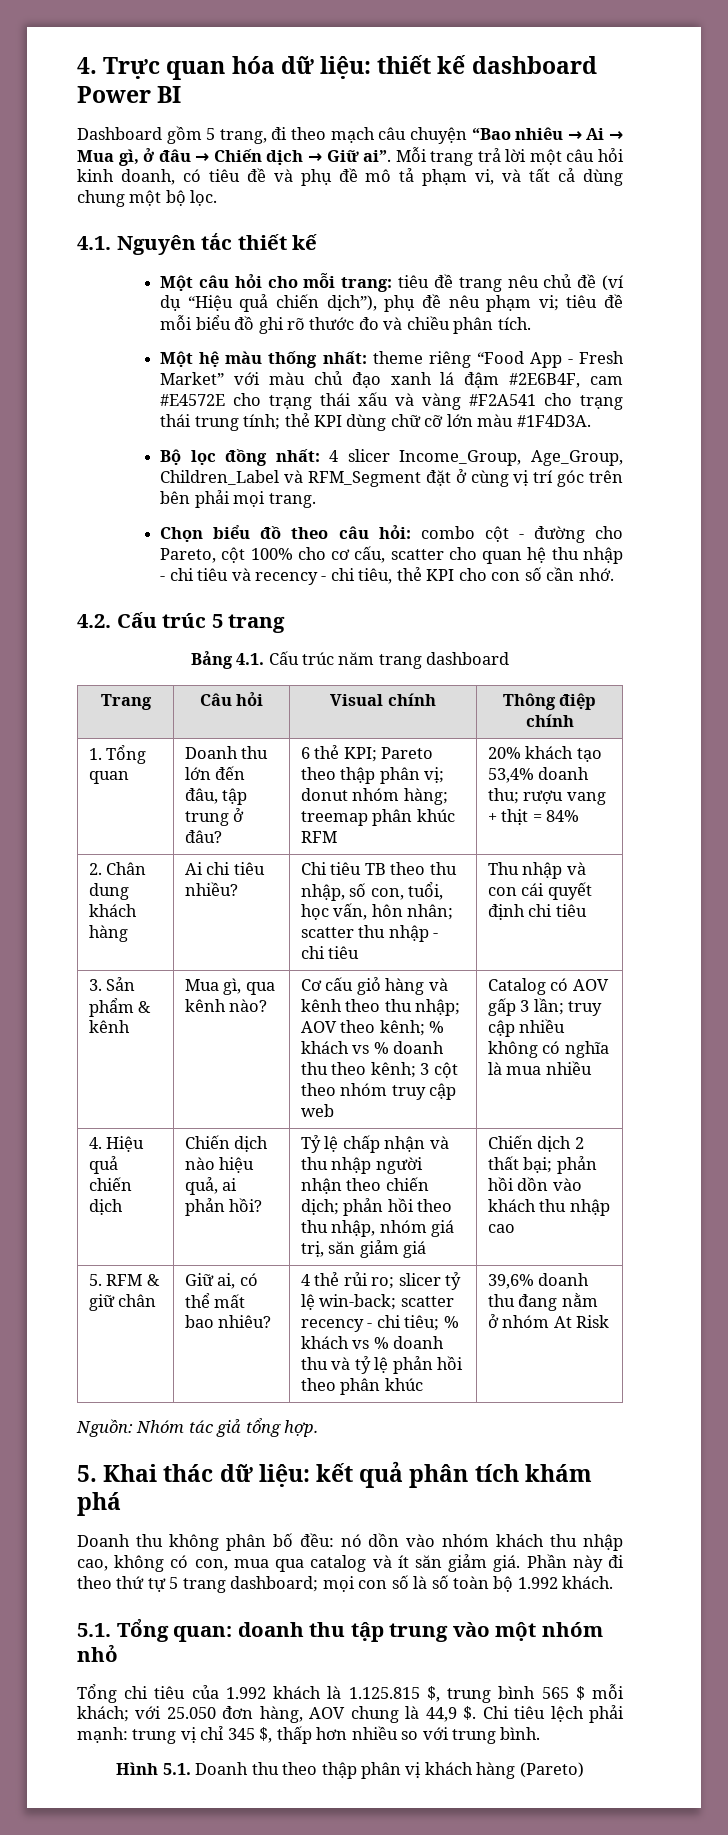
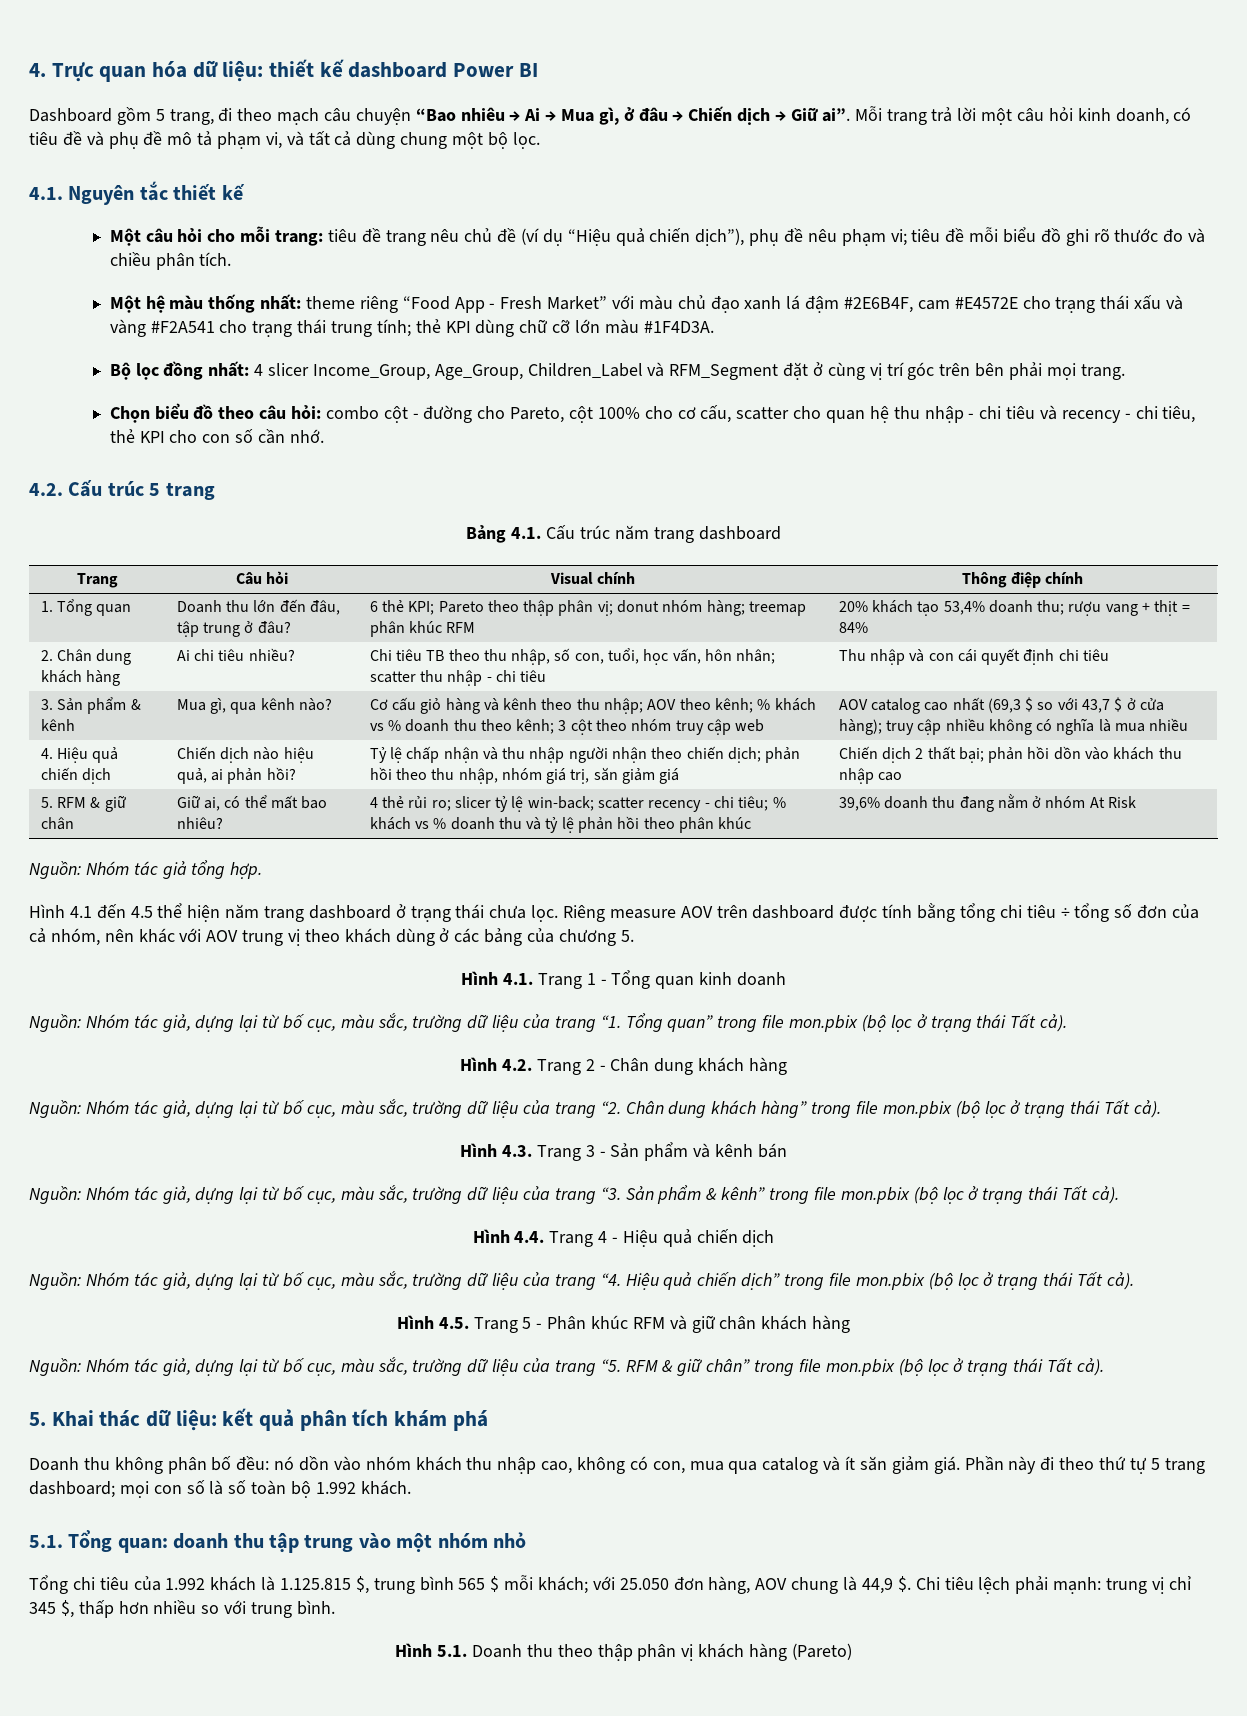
- Catalog có AOV gấp 3 lần; truy cập nhiều không có nghĩa là mua nhiều
+ AOV catalog cao nhất (69,3 $ so với 43,7 $ ở cửa hàng); truy cập nhiều không có nghĩa là mua nhiều
+ Hình 4.1 đến 4.5 thể hiện năm trang dashboard ở trạng thái chưa lọc. Riêng measure AOV trên dashboard được tính bằng tổng chi tiêu ÷ tổng số đơn của cả nhóm, nên khác với AOV trung vị theo khách dùng ở các bảng của chương 5.
+ Hình 4.1. Trang 1 - Tổng quan kinh doanh
+ Nguồn: Nhóm tác giả, dựng lại từ bố cục, màu sắc, trường dữ liệu của trang “1. Tổng quan” trong file mon.pbix (bộ lọc ở trạng thái Tất cả).
+ Hình 4.2. Trang 2 - Chân dung khách hàng
+ Nguồn: Nhóm tác giả, dựng lại từ bố cục, màu sắc, trường dữ liệu của trang “2. Chân dung khách hàng” trong file mon.pbix (bộ lọc ở trạng thái Tất cả).
+ Hình 4.3. Trang 3 - Sản phẩm và kênh bán
+ Nguồn: Nhóm tác giả, dựng lại từ bố cục, màu sắc, trường dữ liệu của trang “3. Sản phẩm & kênh” trong file mon.pbix (bộ lọc ở trạng thái Tất cả).
+ Hình 4.4. Trang 4 - Hiệu quả chiến dịch
+ Nguồn: Nhóm tác giả, dựng lại từ bố cục, màu sắc, trường dữ liệu của trang “4. Hiệu quả chiến dịch” trong file mon.pbix (bộ lọc ở trạng thái Tất cả).
+ Hình 4.5. Trang 5 - Phân khúc RFM và giữ chân khách hàng
+ Nguồn: Nhóm tác giả, dựng lại từ bố cục, màu sắc, trường dữ liệu của trang “5. RFM & giữ chân” trong file mon.pbix (bộ lọc ở trạng thái Tất cả).

